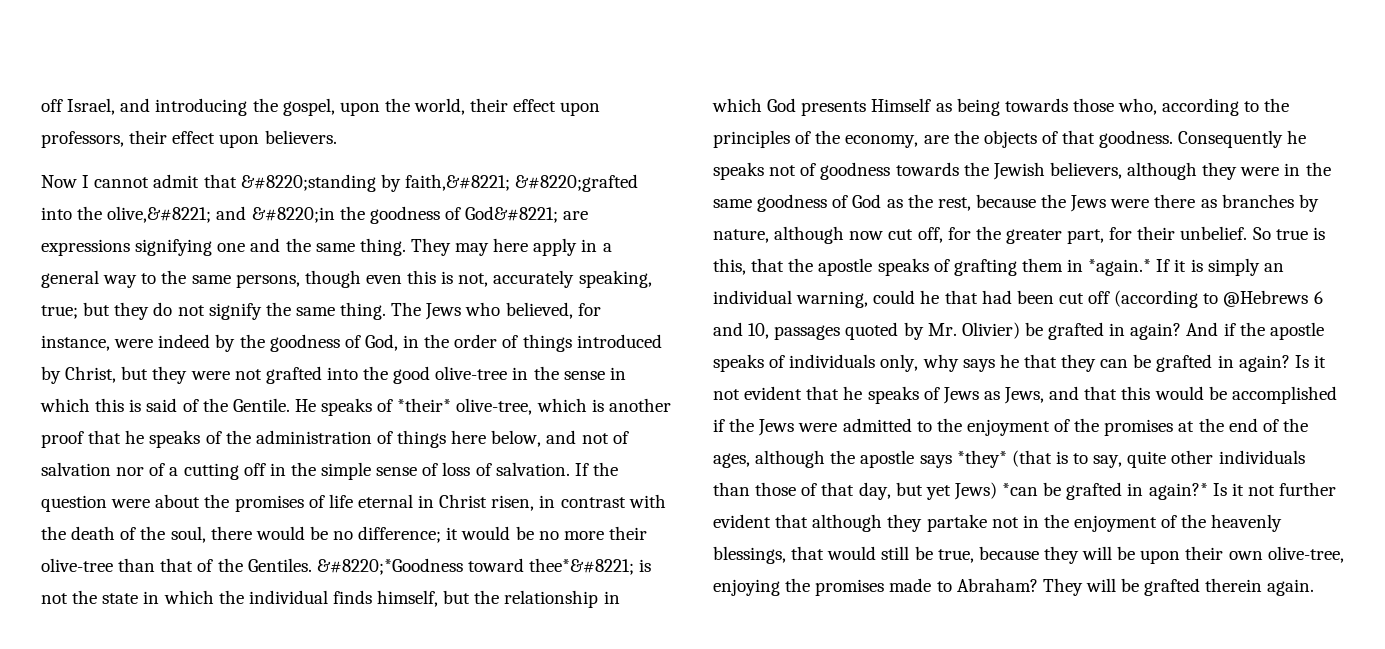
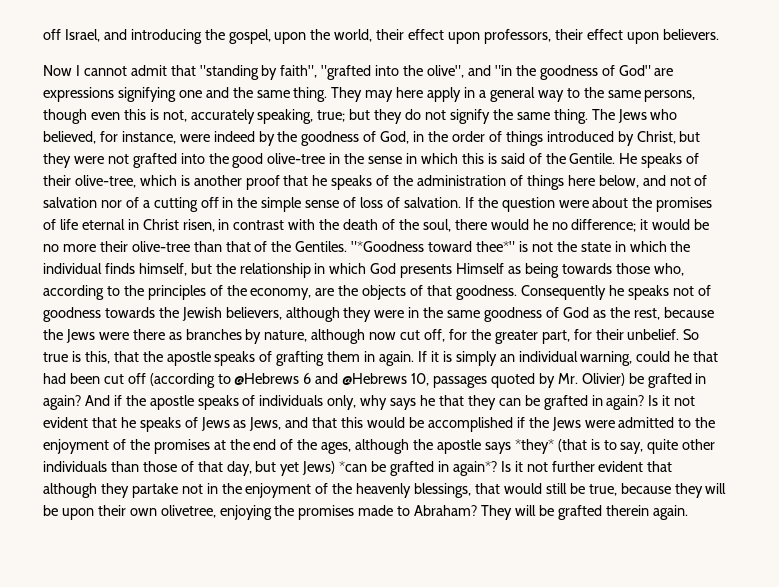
- Now I cannot admit that &#8220;standing by faith,&#8221; &#8220;grafted into the olive,&#8221; and &#8220;in the goodness of God&#8221; are expressions signifying one and the same thing.
+ Now I cannot admit that "standing by faith", "grafted into the olive", and "in the goodness of God" are expressions signifying one and the same thing.
- He speaks of *their* olive-tree, which is another proof that he speaks of the administration of things here below, and not of salvation nor of a cutting off in the simple sense of loss of salvation.
+ He speaks of their olive-tree, which is another proof that he speaks of the administration of things here below, and not of salvation nor of a cutting off in the simple sense of loss of salvation.
- If the question were about the promises of life eternal in Christ risen, in contrast with the death of the soul, there would be no difference; it would be no more their olive-tree than that of the Gentiles.
+ If the question were about the promises of life eternal in Christ risen, in contrast with the death of the soul, there would he no difference; it would be no more their olive-tree than that of the Gentiles.
- &#8220;*Goodness toward thee*&#8221; is not the state in which the individual finds himself, but the relationship in which God presents Himself as being towards those who, according to the principles of the economy, are the objects of that goodness.
+ "*Goodness toward thee*" is not the state in which the individual finds himself, but the relationship in which God presents Himself as being towards those who, according to the principles of the economy, are the objects of that goodness.
- So true is this, that the apostle speaks of grafting them in *again.* If it is simply an individual warning, could he that had been cut off (according to @Hebrews 6 and 10, passages quoted by Mr. Olivier) be grafted in again?
+ So true is this, that the apostle speaks of grafting them in again. If it is simply an individual warning, could he that had been cut off (according to @Hebrews 6 and @Hebrews 10, passages quoted by Mr. Olivier) be grafted in again?
- Is it not evident that he speaks of Jews as Jews, and that this would be accomplished if the Jews were admitted to the enjoyment of the promises at the end of the ages, although the apostle says *they* (that is to say, quite other individuals than those of that day, but yet Jews) *can be grafted in again?* Is it not further evident that although they partake not in the enjoyment of the heavenly blessings, that would still be true, because they will be upon their own olive-tree, enjoying the promises made to Abraham?
+ Is it not evident that he speaks of Jews as Jews, and that this would be accomplished if the Jews were admitted to the enjoyment of the promises at the end of the ages, although the apostle says *they* (that is to say, quite other individuals than those of that day, but yet Jews) *can be grafted in again*? Is it not further evident that although they partake not in the enjoyment of the heavenly blessings, that would still be true, because they will be upon their own olivetree, enjoying the promises made to Abraham?

